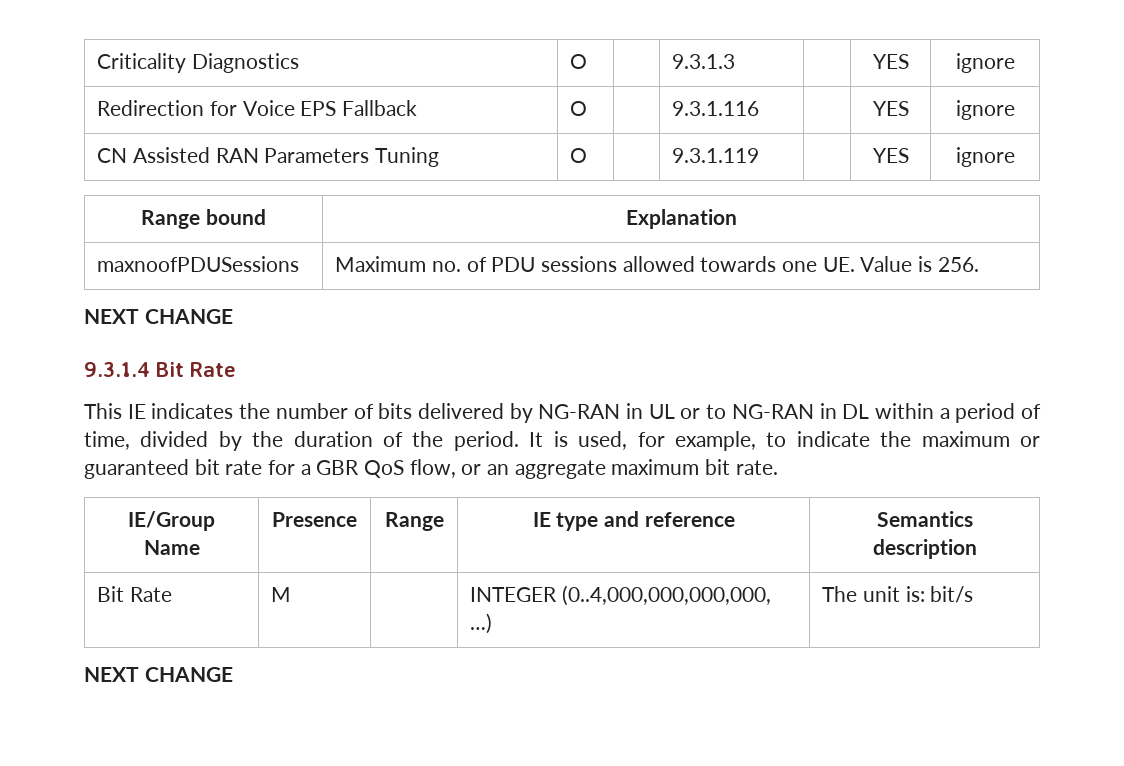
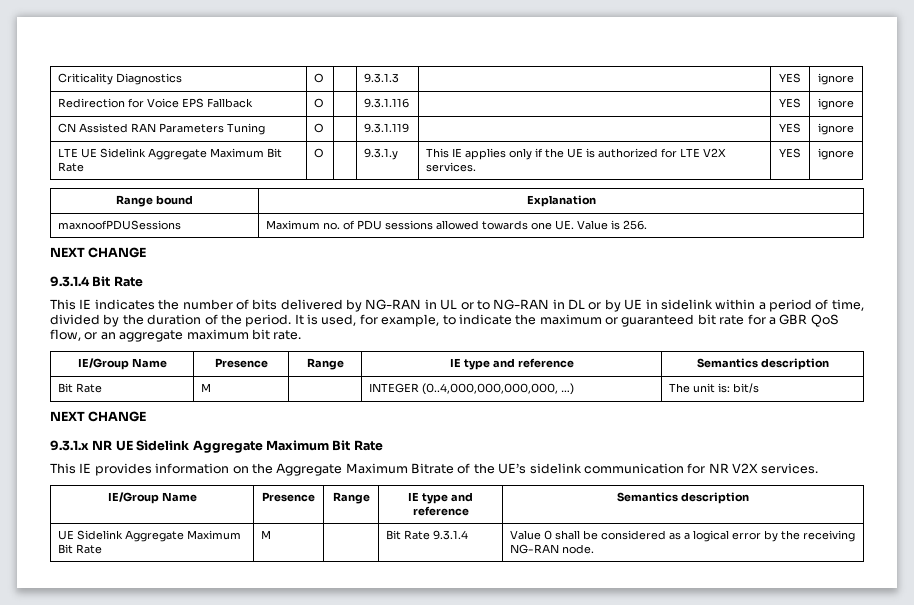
+ LTE UE Sidelink Aggregate Maximum Bit Rate | O | | 9.3.1.y | This IE applies only if the UE is authorized for LTE V2X services. | YES | ignore
- This IE indicates the number of bits delivered by NG-RAN in UL or to NG-RAN in DL within a period of time, divided by the duration of the period.
+ This IE indicates the number of bits delivered by NG-RAN in UL or to NG-RAN in DL or by UE in sidelink within a period of time, divided by the duration of the period.
+ 9.3.1.x NR UE Sidelink Aggregate Maximum Bit Rate
+ This IE provides information on the Aggregate Maximum Bitrate of the UE’s sidelink communication for NR V2X services.
+ IE/Group Name | Presence | Range | IE type and reference | Semantics description
+ UE Sidelink Aggregate Maximum Bit Rate | M | | Bit Rate 9.3.1.4 | Value 0 shall be considered as a logical error by the receiving NG-RAN node.

